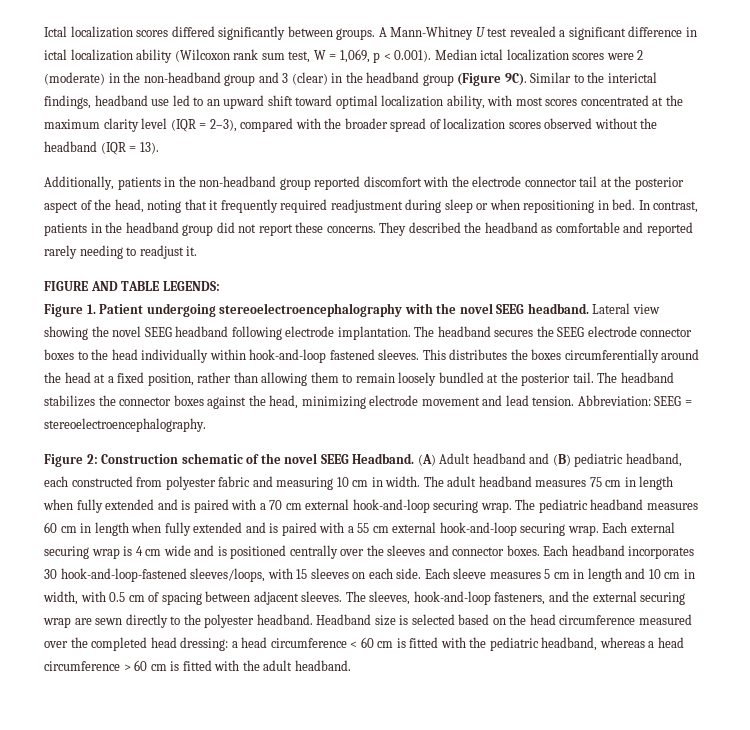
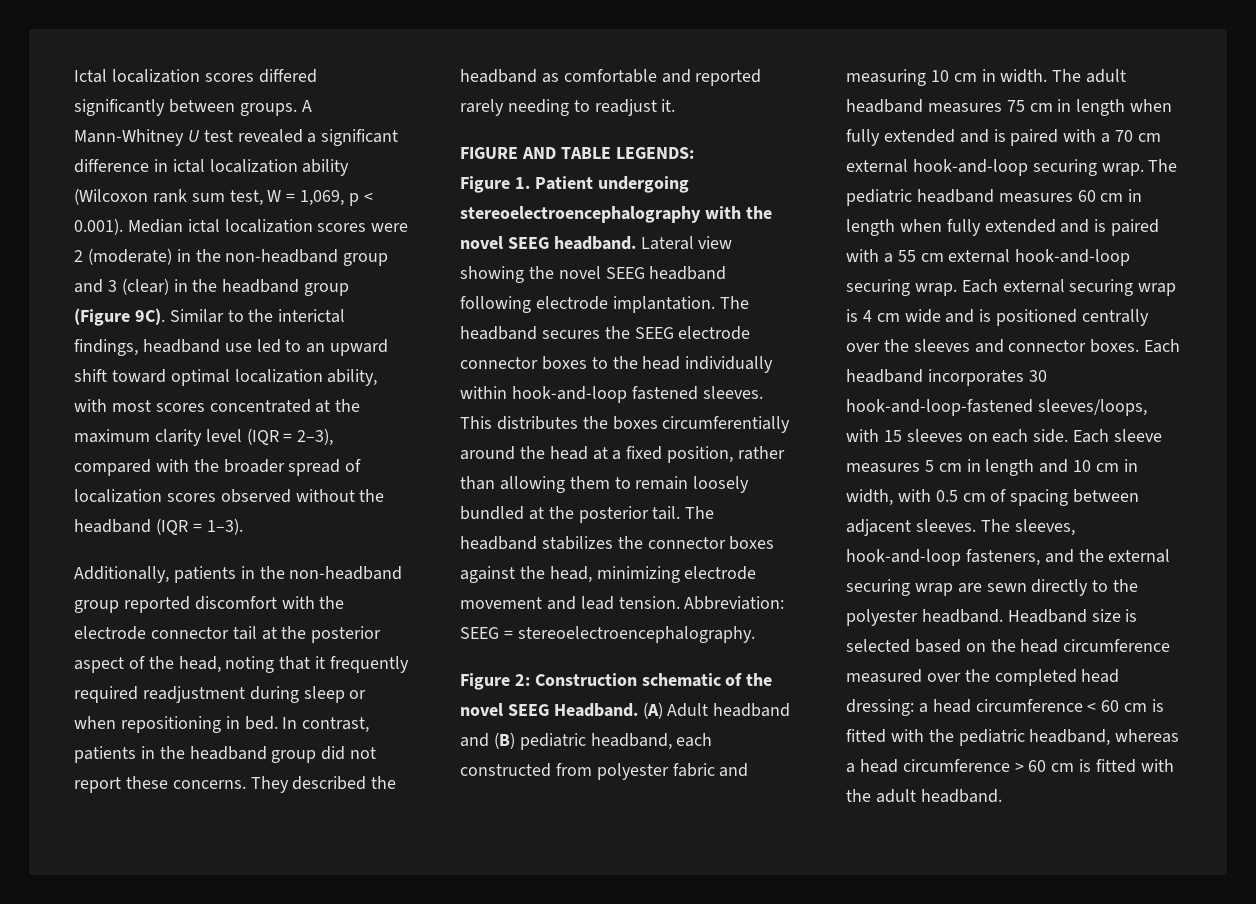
- Similar to the interictal findings, headband use led to an upward shift toward optimal localization ability, with most scores concentrated at the maximum clarity level (IQR = 2–3), compared with the broader spread of localization scores observed without the headband (IQR = 13).
+ Similar to the interictal findings, headband use led to an upward shift toward optimal localization ability, with most scores concentrated at the maximum clarity level (IQR = 2–3), compared with the broader spread of localization scores observed without the headband (IQR = 1–3).

